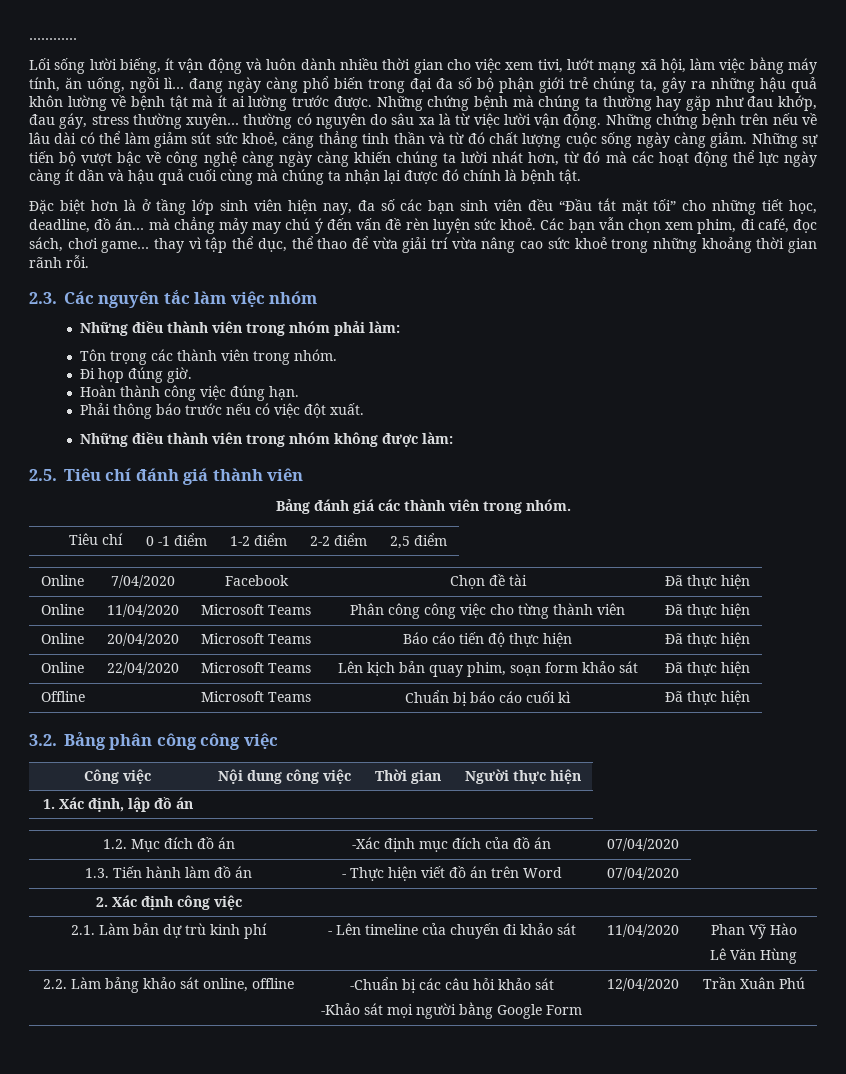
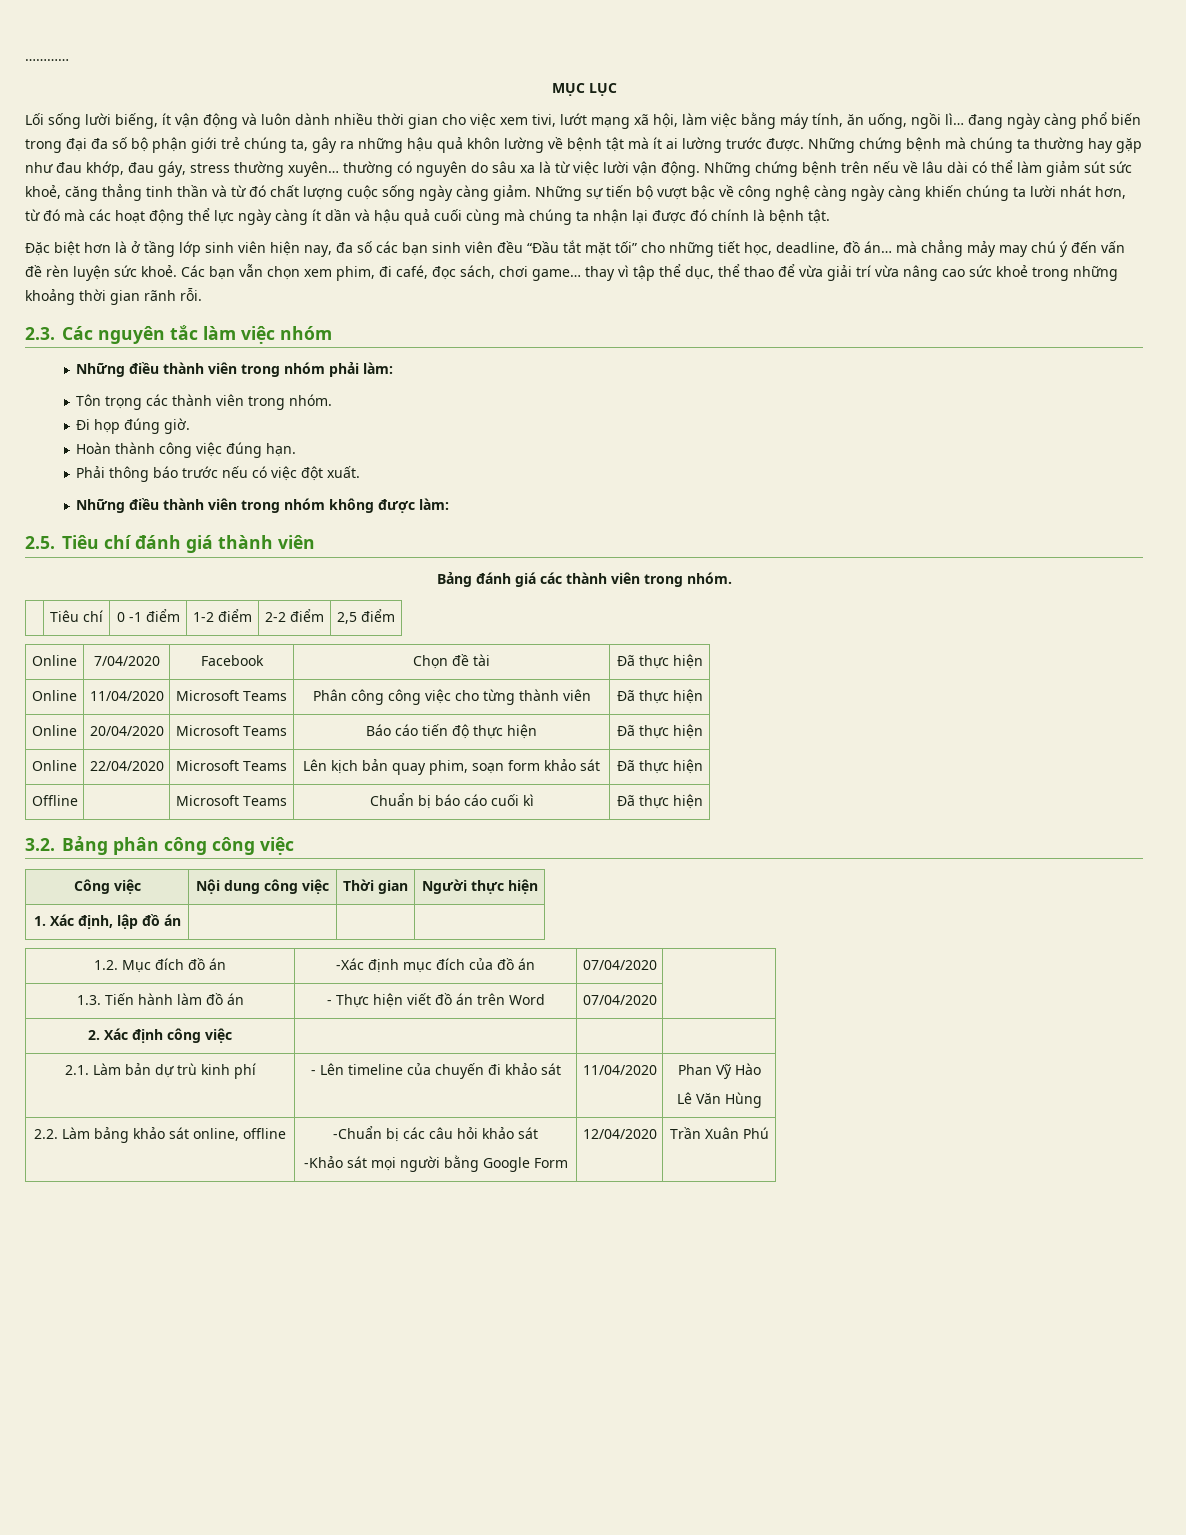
+ MỤC LỤC

